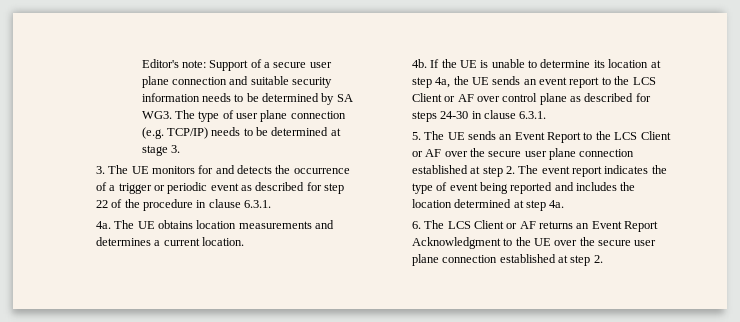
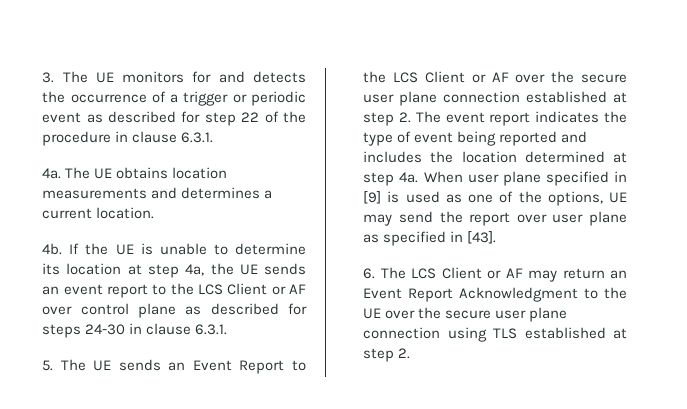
- Editor's note: Support of a secure user plane connection and suitable security information needs to be determined by SA WG3. The type of user plane connection (e.g. TCP/IP) needs to be determined at stage 3.
+ When user plane specified in [9] is used as one of the options, UE may send the report over user plane as specified in [43].
- 6. The LCS Client or AF returns an Event Report Acknowledgment to the UE over the secure user plane connection established at step 2.
+ 6. The LCS Client or AF may return an Event Report Acknowledgment to the UE over the secure user plane connection using TLS established at step 2.

